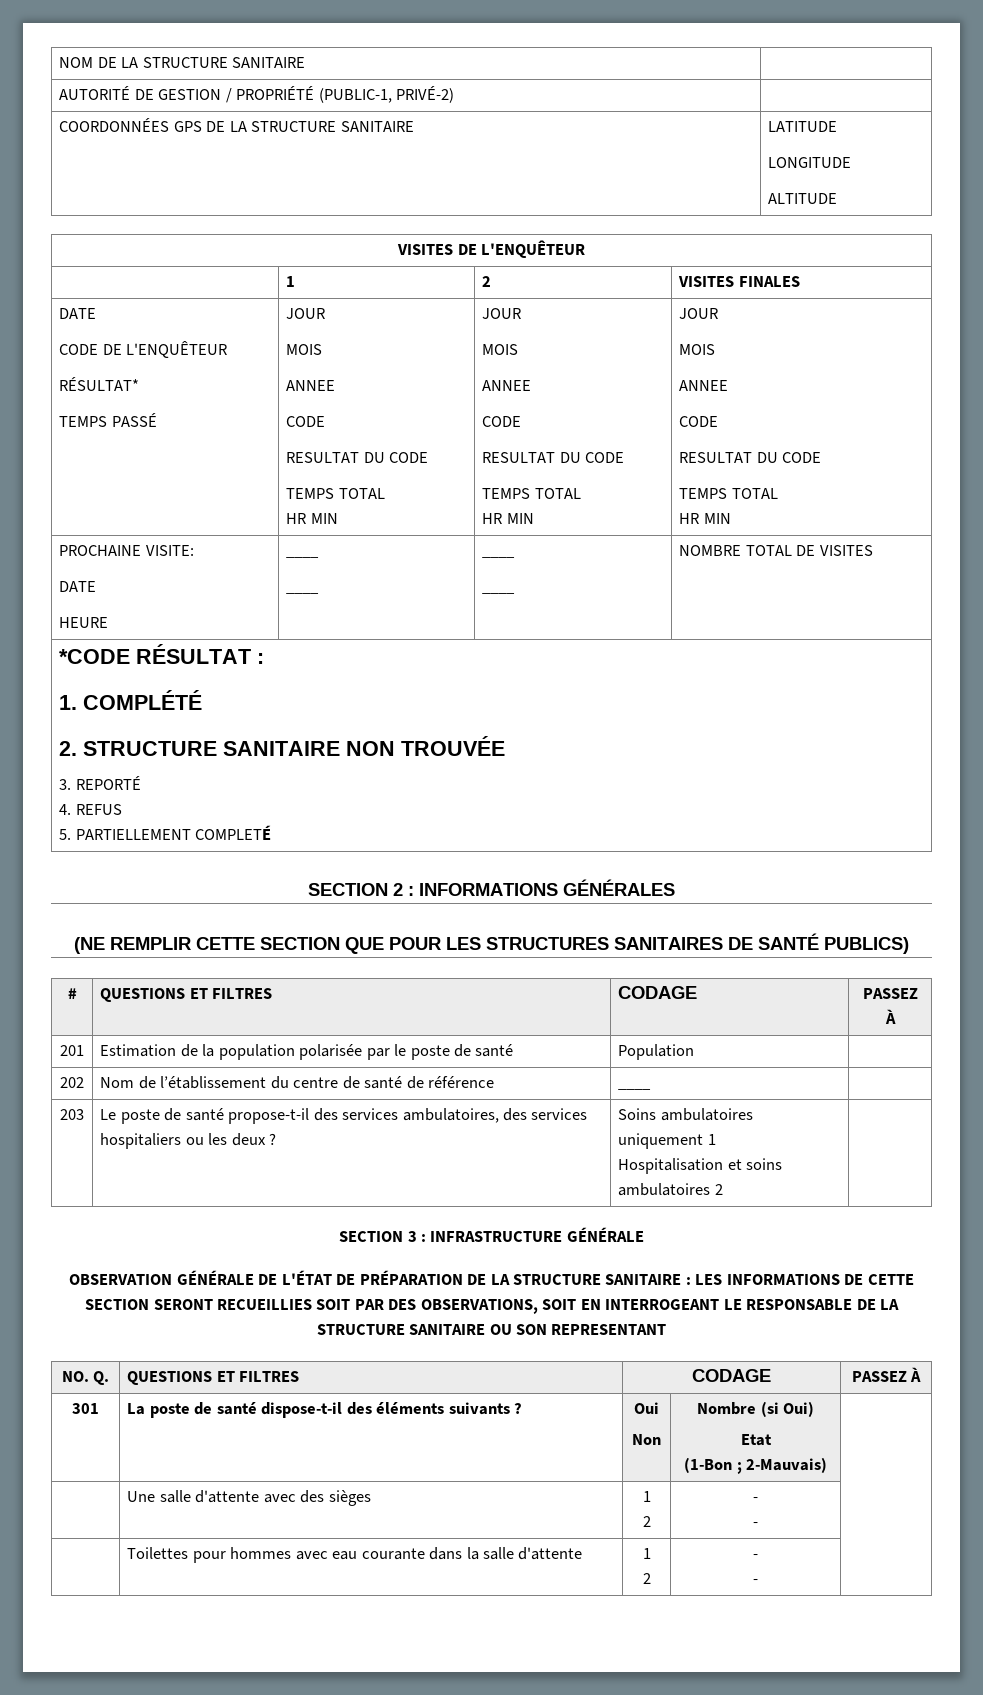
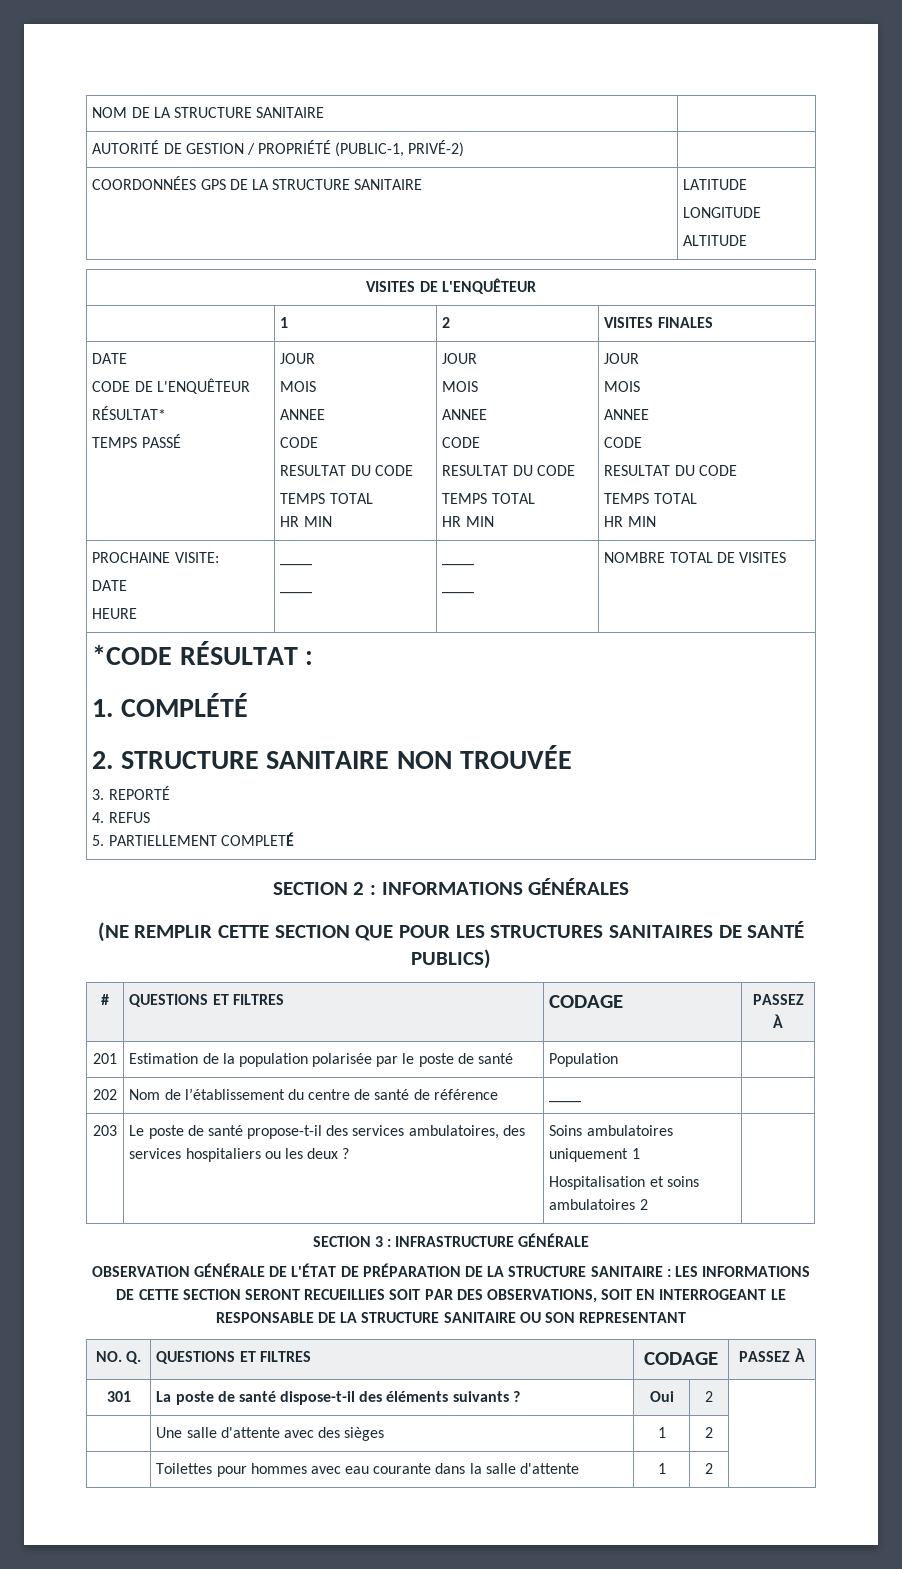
- 301 | La poste de santé dispose-t-il des éléments suivants ? | Oui
- Non | Nombre (si Oui)
- Etat
- (1-Bon ; 2-Mauvais) |
+ 301 | La poste de santé dispose-t-il des éléments suivants ? | Oui | 2 |
- | Une salle d'attente avec des sièges | 1
- 2 | -
- - |
+ | Une salle d'attente avec des sièges | 1 | 2 |
- | Toilettes pour hommes avec eau courante dans la salle d'attente | 1
- 2 | -
- - |
+ | Toilettes pour hommes avec eau courante dans la salle d'attente | 1 | 2 |

